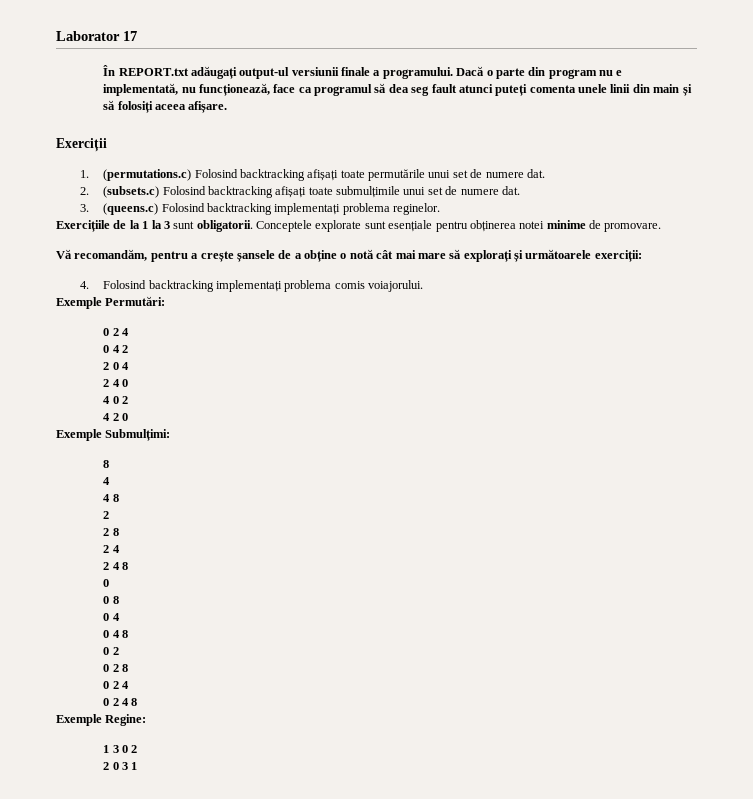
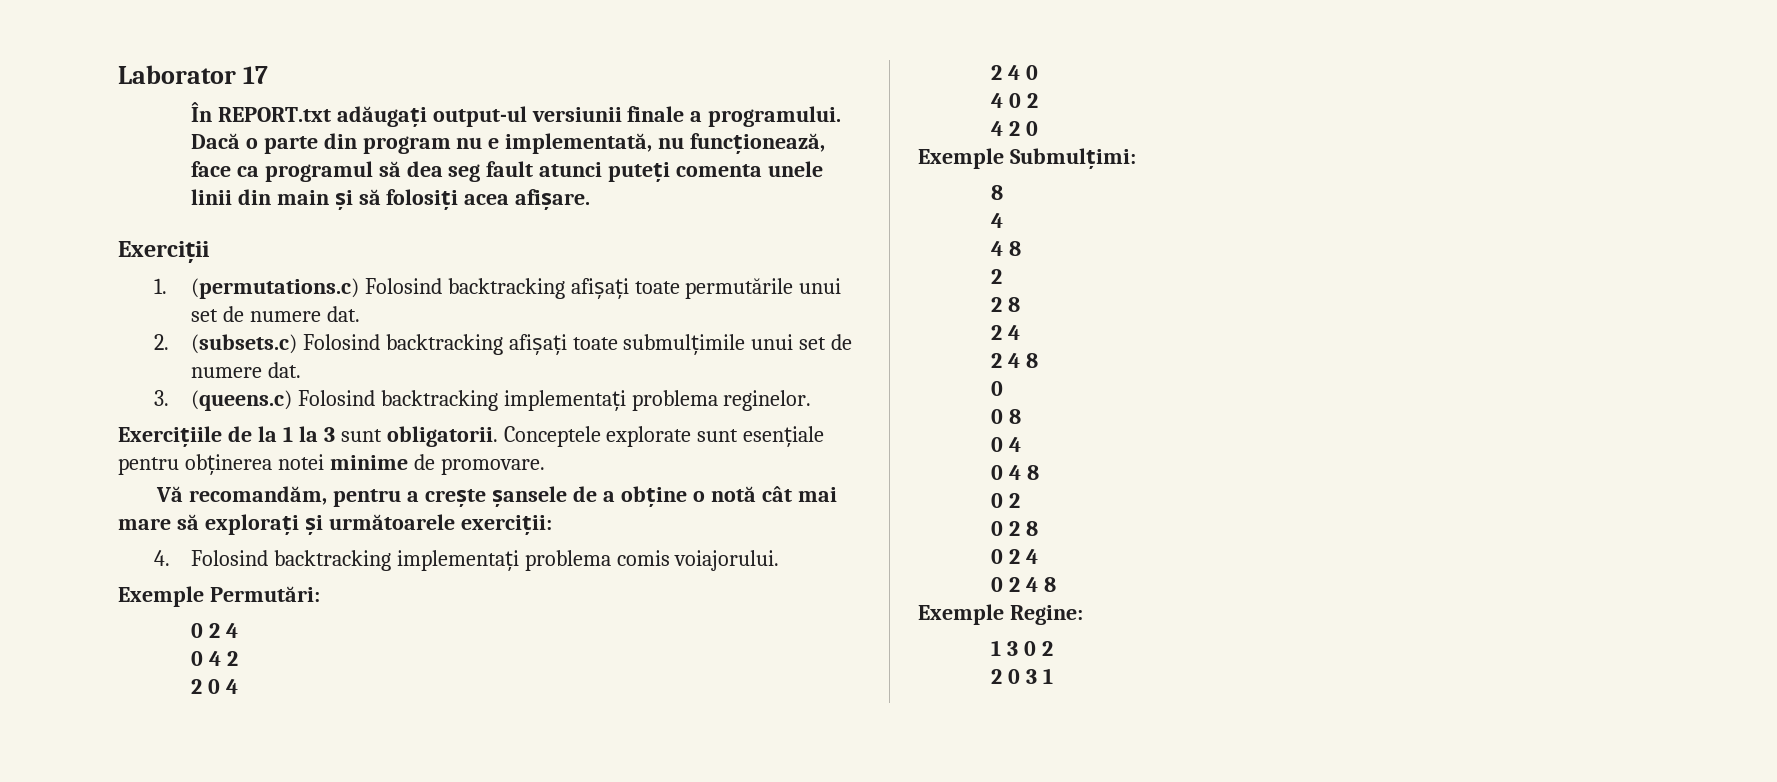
- Dacă o parte din program nu e implementată, nu funcționează, face ca programul să dea seg fault atunci puteți comenta unele linii din main și să folosiți aceea afișare.
+ Dacă o parte din program nu e implementată, nu funcționează, face ca programul să dea seg fault atunci puteți comenta unele linii din main și să folosiți acea afișare.

